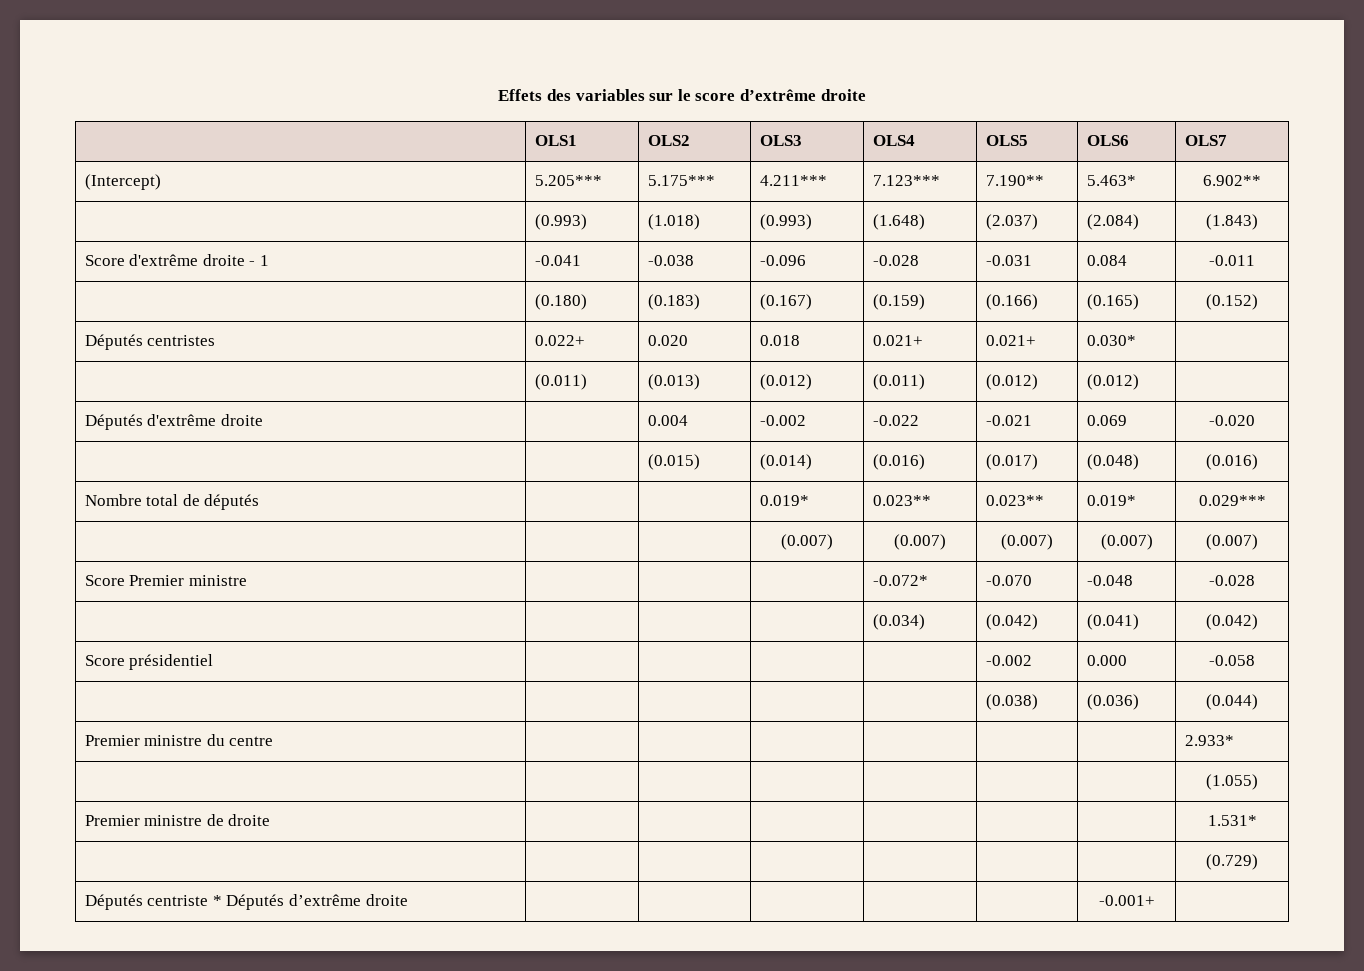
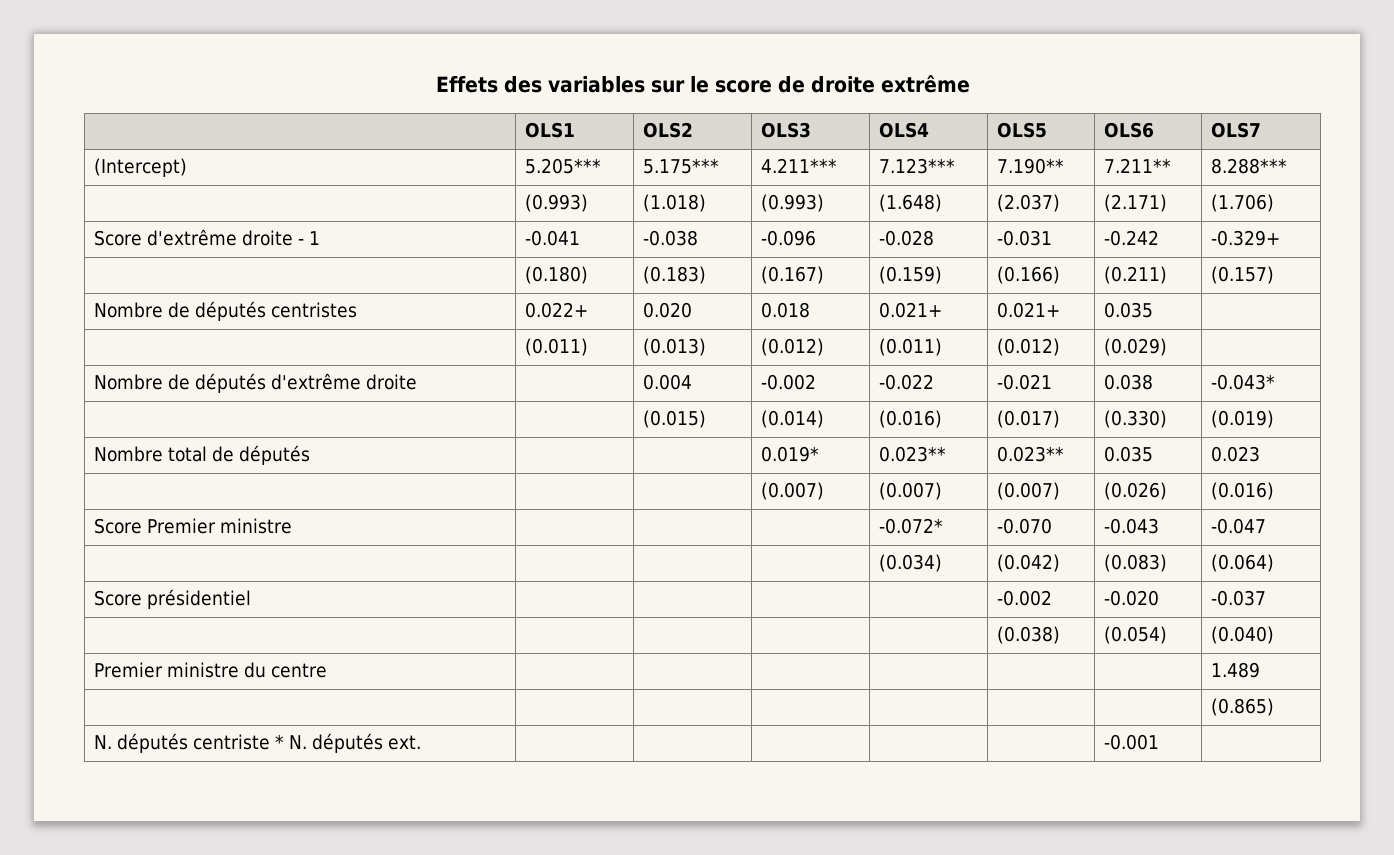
- Effets des variables sur le score d’extrême droite
+ Effets des variables sur le score de droite extrême
- (Intercept) | 5.205*** | 5.175*** | 4.211*** | 7.123*** | 7.190** | 5.463* | 6.902**
+ (Intercept) | 5.205*** | 5.175*** | 4.211*** | 7.123*** | 7.190** | 7.211** | 8.288***
- | (0.993) | (1.018) | (0.993) | (1.648) | (2.037) | (2.084) | (1.843)
+ | (0.993) | (1.018) | (0.993) | (1.648) | (2.037) | (2.171) | (1.706)
- Score d'extrême droite - 1 | -0.041 | -0.038 | -0.096 | -0.028 | -0.031 | 0.084 | -0.011
+ Score d'extrême droite - 1 | -0.041 | -0.038 | -0.096 | -0.028 | -0.031 | -0.242 | -0.329+
- | (0.180) | (0.183) | (0.167) | (0.159) | (0.166) | (0.165) | (0.152)
- Députés centristes | 0.022+ | 0.020 | 0.018 | 0.021+ | 0.021+ | 0.030* |
+ | (0.180) | (0.183) | (0.167) | (0.159) | (0.166) | (0.211) | (0.157)
+ Nombre de députés centristes | 0.022+ | 0.020 | 0.018 | 0.021+ | 0.021+ | 0.035 |
- | (0.011) | (0.013) | (0.012) | (0.011) | (0.012) | (0.012) |
- Députés d'extrême droite | | 0.004 | -0.002 | -0.022 | -0.021 | 0.069 | -0.020
+ | (0.011) | (0.013) | (0.012) | (0.011) | (0.012) | (0.029) |
+ Nombre de députés d'extrême droite | | 0.004 | -0.002 | -0.022 | -0.021 | 0.038 | -0.043*
- | | (0.015) | (0.014) | (0.016) | (0.017) | (0.048) | (0.016)
+ | | (0.015) | (0.014) | (0.016) | (0.017) | (0.330) | (0.019)
- Nombre total de députés | | | 0.019* | 0.023** | 0.023** | 0.019* | 0.029***
- | | | (0.007) | (0.007) | (0.007) | (0.007) | (0.007)
+ Nombre total de députés | | | 0.019* | 0.023** | 0.023** | 0.035 | 0.023
+ | | | (0.007) | (0.007) | (0.007) | (0.026) | (0.016)
- Score Premier ministre | | | | -0.072* | -0.070 | -0.048 | -0.028
+ Score Premier ministre | | | | -0.072* | -0.070 | -0.043 | -0.047
- | | | | (0.034) | (0.042) | (0.041) | (0.042)
+ | | | | (0.034) | (0.042) | (0.083) | (0.064)
- Score présidentiel | | | | | -0.002 | 0.000 | -0.058
+ Score présidentiel | | | | | -0.002 | -0.020 | -0.037
- | | | | | (0.038) | (0.036) | (0.044)
+ | | | | | (0.038) | (0.054) | (0.040)
- Premier ministre du centre | | | | | | | 2.933*
- | | | | | | | (1.055)
- Premier ministre de droite | | | | | | | 1.531*
- | | | | | | | (0.729)
- Députés centriste * Députés d’extrême droite | | | | | | -0.001+ |
+ Premier ministre du centre | | | | | | | 1.489
+ | | | | | | | (0.865)
+ N. députés centriste * N. députés ext. | | | | | | -0.001 |

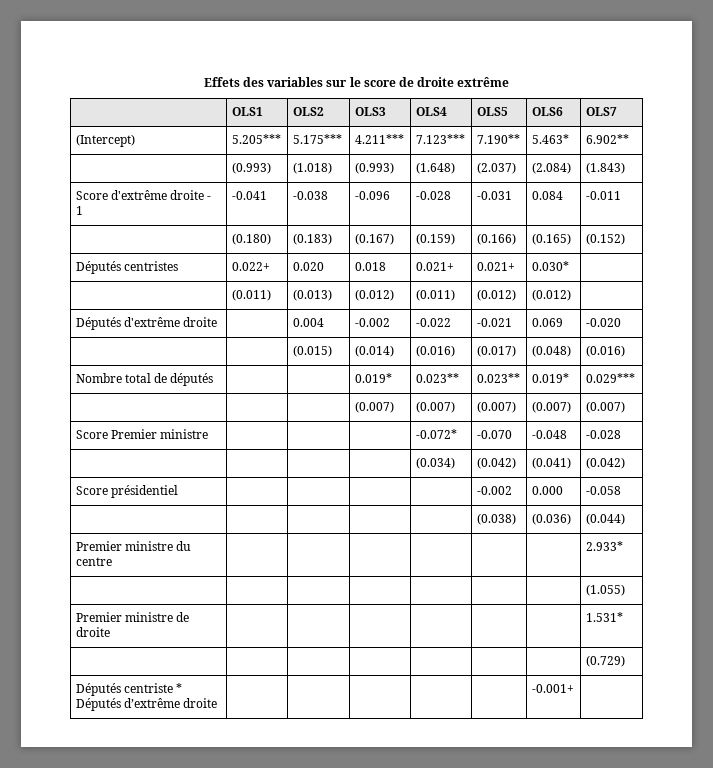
- (Intercept) | 5.205*** | 5.175*** | 4.211*** | 7.123*** | 7.190** | 7.211** | 8.288***
+ (Intercept) | 5.205*** | 5.175*** | 4.211*** | 7.123*** | 7.190** | 5.463* | 6.902**
- | (0.993) | (1.018) | (0.993) | (1.648) | (2.037) | (2.171) | (1.706)
+ | (0.993) | (1.018) | (0.993) | (1.648) | (2.037) | (2.084) | (1.843)
- Score d'extrême droite - 1 | -0.041 | -0.038 | -0.096 | -0.028 | -0.031 | -0.242 | -0.329+
+ Score d'extrême droite - 1 | -0.041 | -0.038 | -0.096 | -0.028 | -0.031 | 0.084 | -0.011
- | (0.180) | (0.183) | (0.167) | (0.159) | (0.166) | (0.211) | (0.157)
- Nombre de députés centristes | 0.022+ | 0.020 | 0.018 | 0.021+ | 0.021+ | 0.035 |
+ | (0.180) | (0.183) | (0.167) | (0.159) | (0.166) | (0.165) | (0.152)
+ Députés centristes | 0.022+ | 0.020 | 0.018 | 0.021+ | 0.021+ | 0.030* |
- | (0.011) | (0.013) | (0.012) | (0.011) | (0.012) | (0.029) |
- Nombre de députés d'extrême droite | | 0.004 | -0.002 | -0.022 | -0.021 | 0.038 | -0.043*
+ | (0.011) | (0.013) | (0.012) | (0.011) | (0.012) | (0.012) |
+ Députés d'extrême droite | | 0.004 | -0.002 | -0.022 | -0.021 | 0.069 | -0.020
- | | (0.015) | (0.014) | (0.016) | (0.017) | (0.330) | (0.019)
+ | | (0.015) | (0.014) | (0.016) | (0.017) | (0.048) | (0.016)
- Nombre total de députés | | | 0.019* | 0.023** | 0.023** | 0.035 | 0.023
- | | | (0.007) | (0.007) | (0.007) | (0.026) | (0.016)
+ Nombre total de députés | | | 0.019* | 0.023** | 0.023** | 0.019* | 0.029***
+ | | | (0.007) | (0.007) | (0.007) | (0.007) | (0.007)
- Score Premier ministre | | | | -0.072* | -0.070 | -0.043 | -0.047
+ Score Premier ministre | | | | -0.072* | -0.070 | -0.048 | -0.028
- | | | | (0.034) | (0.042) | (0.083) | (0.064)
+ | | | | (0.034) | (0.042) | (0.041) | (0.042)
- Score présidentiel | | | | | -0.002 | -0.020 | -0.037
+ Score présidentiel | | | | | -0.002 | 0.000 | -0.058
- | | | | | (0.038) | (0.054) | (0.040)
+ | | | | | (0.038) | (0.036) | (0.044)
- Premier ministre du centre | | | | | | | 1.489
- | | | | | | | (0.865)
- N. députés centriste * N. députés ext. | | | | | | -0.001 |
+ Premier ministre du centre | | | | | | | 2.933*
+ | | | | | | | (1.055)
+ Premier ministre de droite | | | | | | | 1.531*
+ | | | | | | | (0.729)
+ Députés centriste * Députés d’extrême droite | | | | | | -0.001+ |

